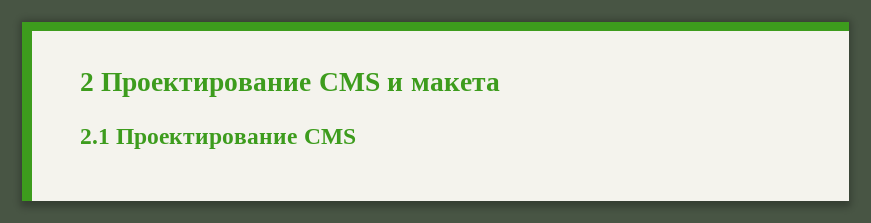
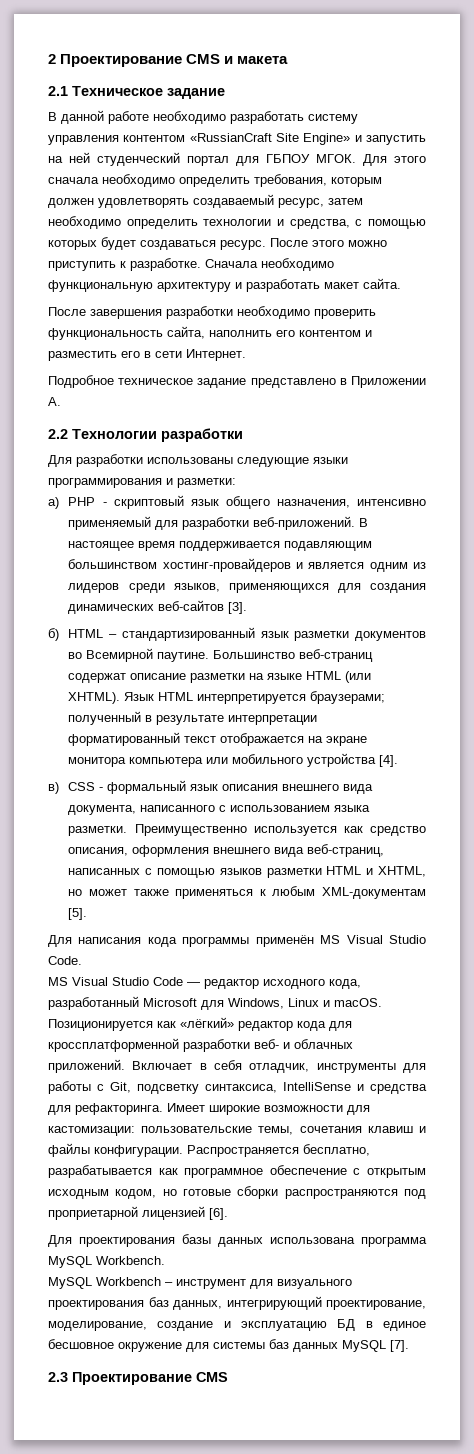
- 2.1 Проектирование CMS
+ 2.1 Техническое задание
+ В данной работе необходимо разработать систему управления контентом «RussianCraft Site Engine» и запустить на ней студенческий портал для ГБПОУ МГОК. Для этого сначала необходимо определить требования, которым должен удовлетворять создаваемый ресурс, затем необходимо определить технологии и средства, с помощью которых будет создаваться ресурс. После этого можно приступить к разработке. Сначала необходимо функциональную архитектуру и разработать макет сайта.
+ После завершения разработки необходимо проверить функциональность сайта, наполнить его контентом и разместить его в сети Интернет.
+ Подробное техническое задание представлено в Приложении А.
+ 2.2 Технологии разработки
+ Для разработки использованы следующие языки программирования и разметки:
+ а) PHP - скриптовый язык общего назначения, интенсивно применяемый для разработки веб-приложений. В настоящее время поддерживается подавляющим большинством хостинг-провайдеров и является одним из лидеров среди языков, применяющихся для создания динамических веб-сайтов [3].
+ б) HTML – стандартизированный язык разметки документов во Всемирной паутине. Большинство веб-страниц содержат описание разметки на языке HTML (или XHTML). Язык HTML интерпретируется браузерами; полученный в результате интерпретации форматированный текст отображается на экране монитора компьютера или мобильного устройства [4].
+ в) CSS - формальный язык описания внешнего вида документа, написанного с использованием языка разметки. Преимущественно используется как средство описания, оформления внешнего вида веб-страниц, написанных с помощью языков разметки HTML и XHTML, но может также применяться к любым XML-документам [5].
+ Для написания кода программы применён MS Visual Studio Code.
+ MS Visual Studio Code — редактор исходного кода, разработанный Microsoft для Windows, Linux и macOS. Позиционируется как «лёгкий» редактор кода для кроссплатформенной разработки веб- и облачных приложений. Включает в себя отладчик, инструменты для работы с Git, подсветку синтаксиса, IntelliSense и средства для рефакторинга. Имеет широкие возможности для кастомизации: пользовательские темы, сочетания клавиш и файлы конфигурации. Распространяется бесплатно, разрабатывается как программное обеспечение с открытым исходным кодом, но готовые сборки распространяются под проприетарной лицензией [6].
+ Для проектирования базы данных использована программа MySQL Workbench.
+ MySQL Workbench – инструмент для визуального проектирования баз данных, интегрирующий проектирование, моделирование, создание и эксплуатацию БД в единое бесшовное окружение для системы баз данных MySQL [7].
+ 2.3 Проектирование CMS

